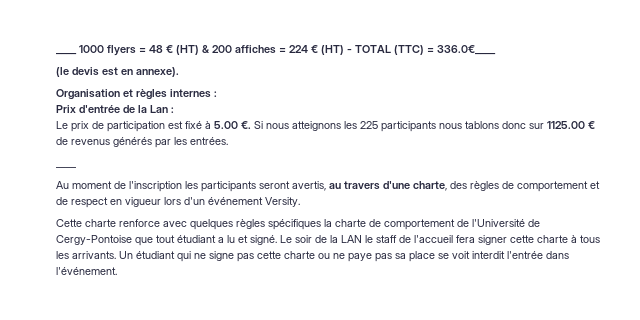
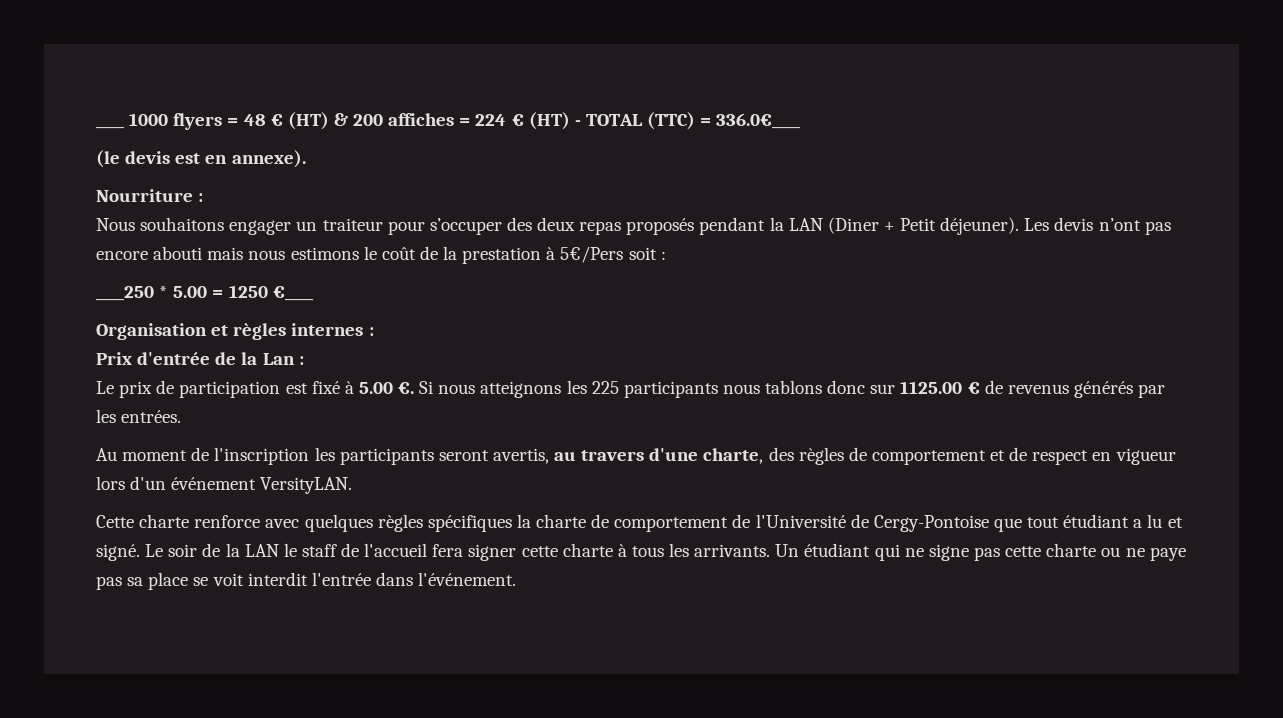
+ Nourriture :
+ Nous souhaitons engager un traiteur pour s’occuper des deux repas proposés pendant la LAN (Diner + Petit déjeuner). Les devis n’ont pas encore abouti mais nous estimons le coût de la prestation à 5€/Pers soit :
+ ____250 * 5.00 = 1250 €____
  Si nous atteignons les 225 participants nous tablons donc sur 1125.00 € de revenus générés par les entrées.
- ____
- Au moment de l'inscription les participants seront avertis, au travers d'une charte, des règles de comportement et de respect en vigueur lors d'un événement Versity.
+ Au moment de l'inscription les participants seront avertis, au travers d'une charte, des règles de comportement et de respect en vigueur lors d'un événement VersityLAN.

